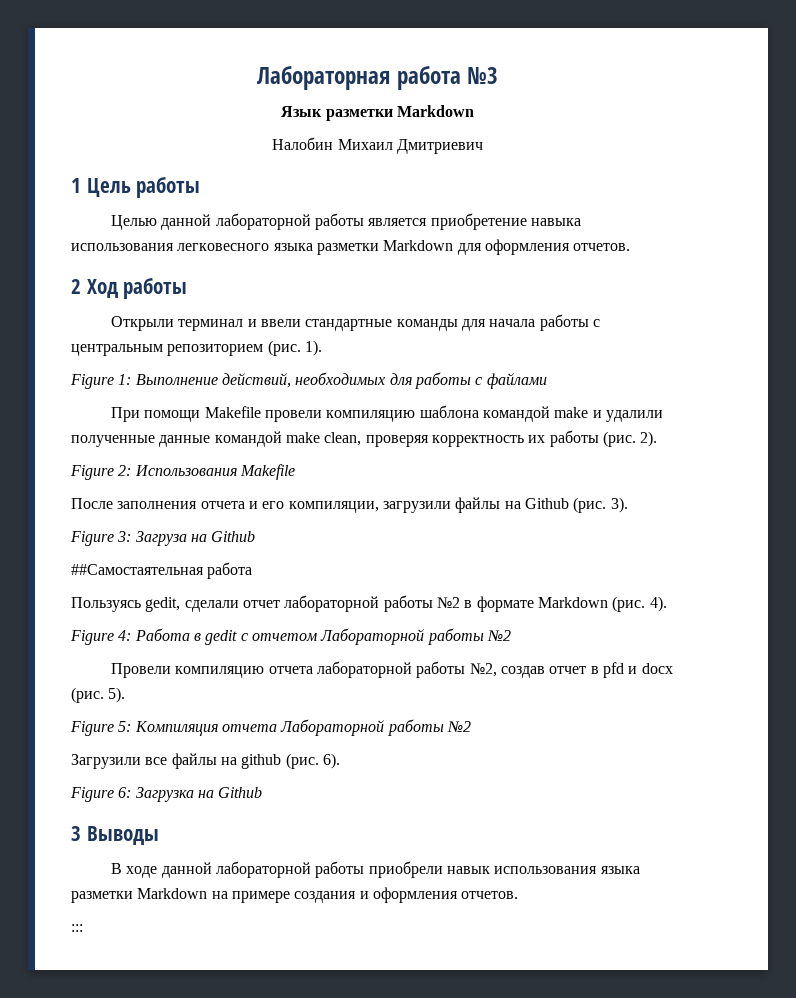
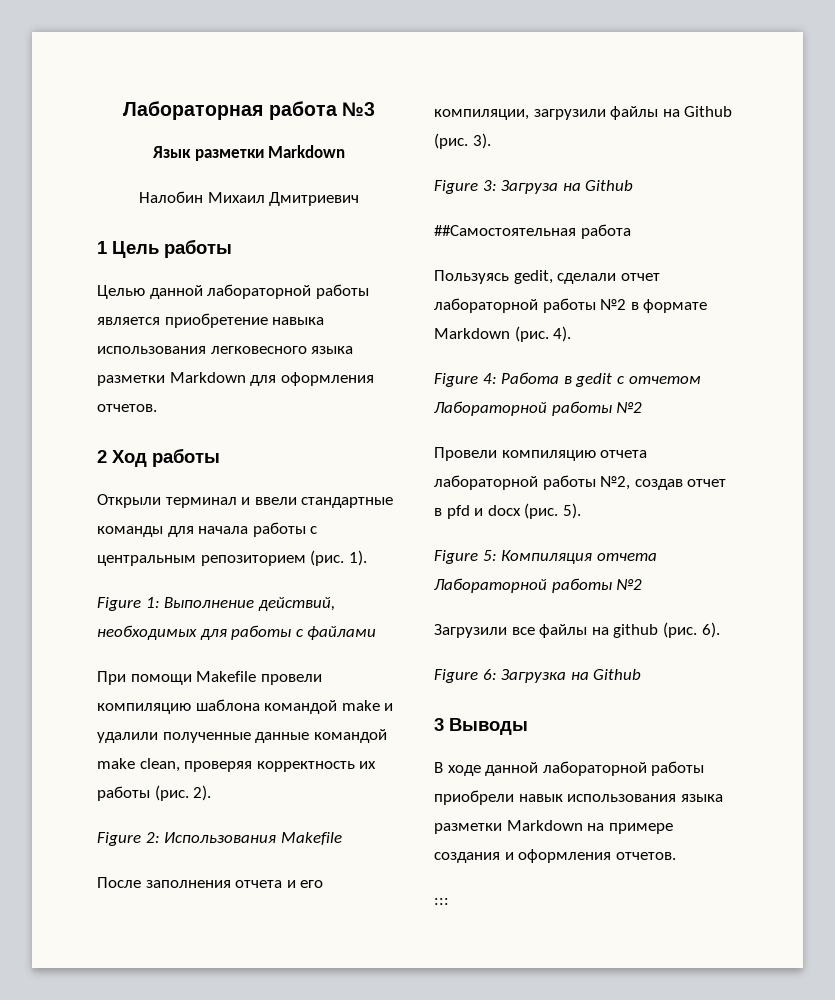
- ##Самостаятельная работа
+ ##Самостоятельная работа

